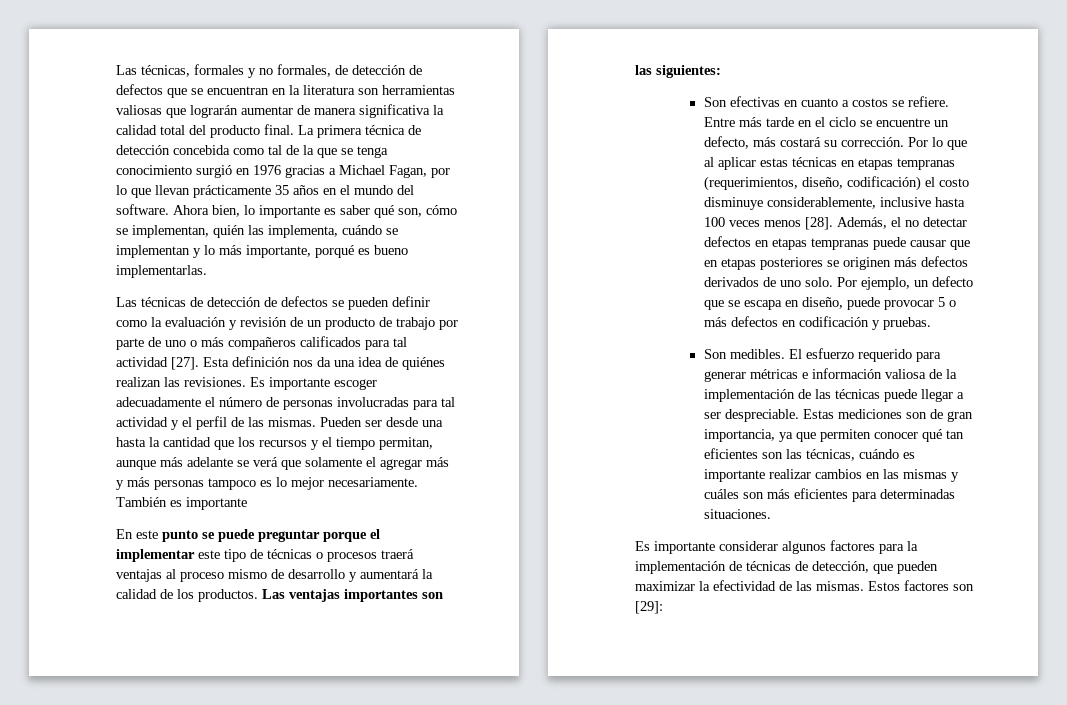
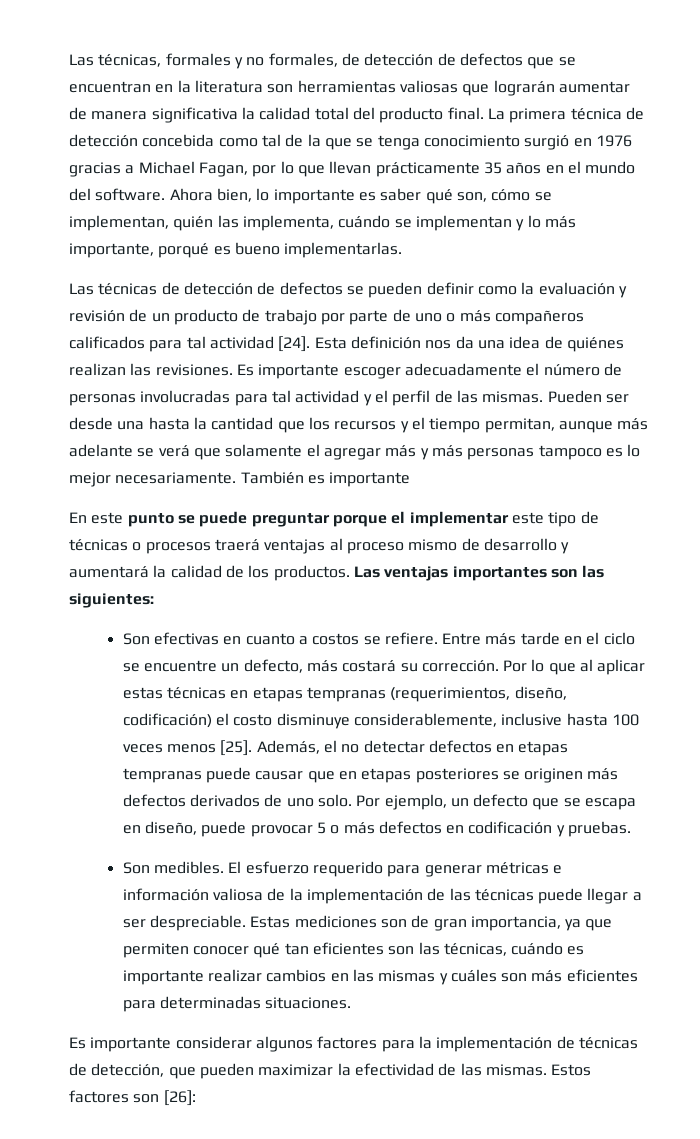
- Las técnicas de detección de defectos se pueden definir como la evaluación y revisión de un producto de trabajo por parte de uno o más compañeros calificados para tal actividad [27].
+ Las técnicas de detección de defectos se pueden definir como la evaluación y revisión de un producto de trabajo por parte de uno o más compañeros calificados para tal actividad [24].
- Por lo que al aplicar estas técnicas en etapas tempranas (requerimientos, diseño, codificación) el costo disminuye considerablemente, inclusive hasta 100 veces menos [28].
+ Por lo que al aplicar estas técnicas en etapas tempranas (requerimientos, diseño, codificación) el costo disminuye considerablemente, inclusive hasta 100 veces menos [25].
- Estos factores son [29]:
+ Estos factores son [26]:

